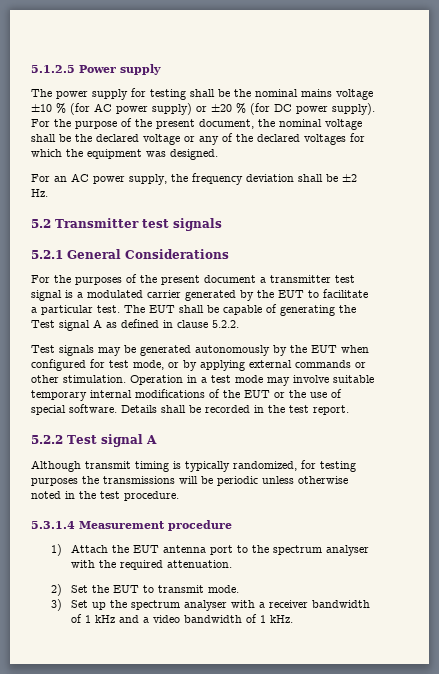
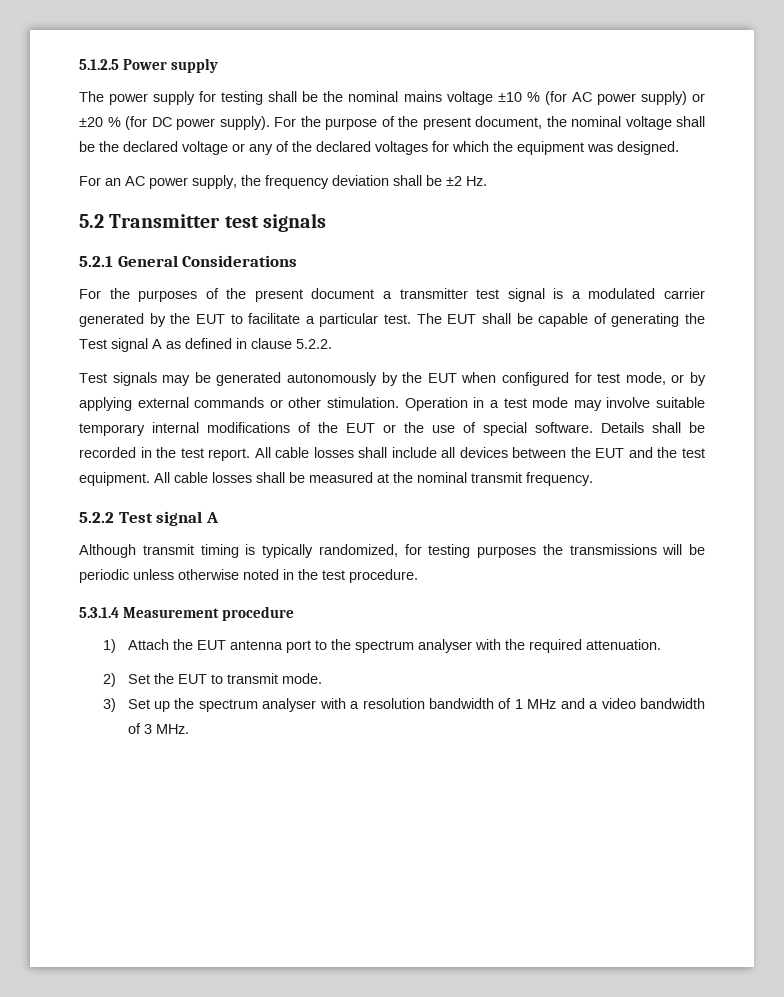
+ All cable losses shall include all devices between the EUT and the test equipment. All cable losses shall be measured at the nominal transmit frequency.
- 3) Set up the spectrum analyser with a receiver bandwidth of 1 kHz and a video bandwidth of 1 kHz.
+ 3) Set up the spectrum analyser with a resolution bandwidth of 1 MHz and a video bandwidth of 3 MHz.

